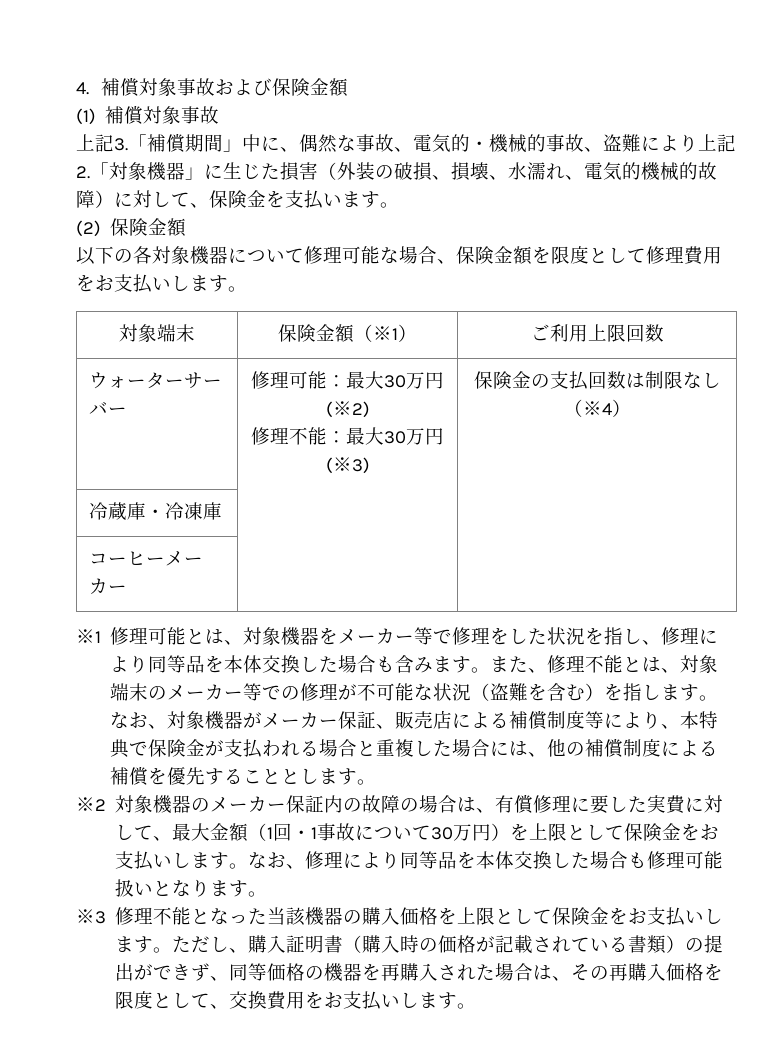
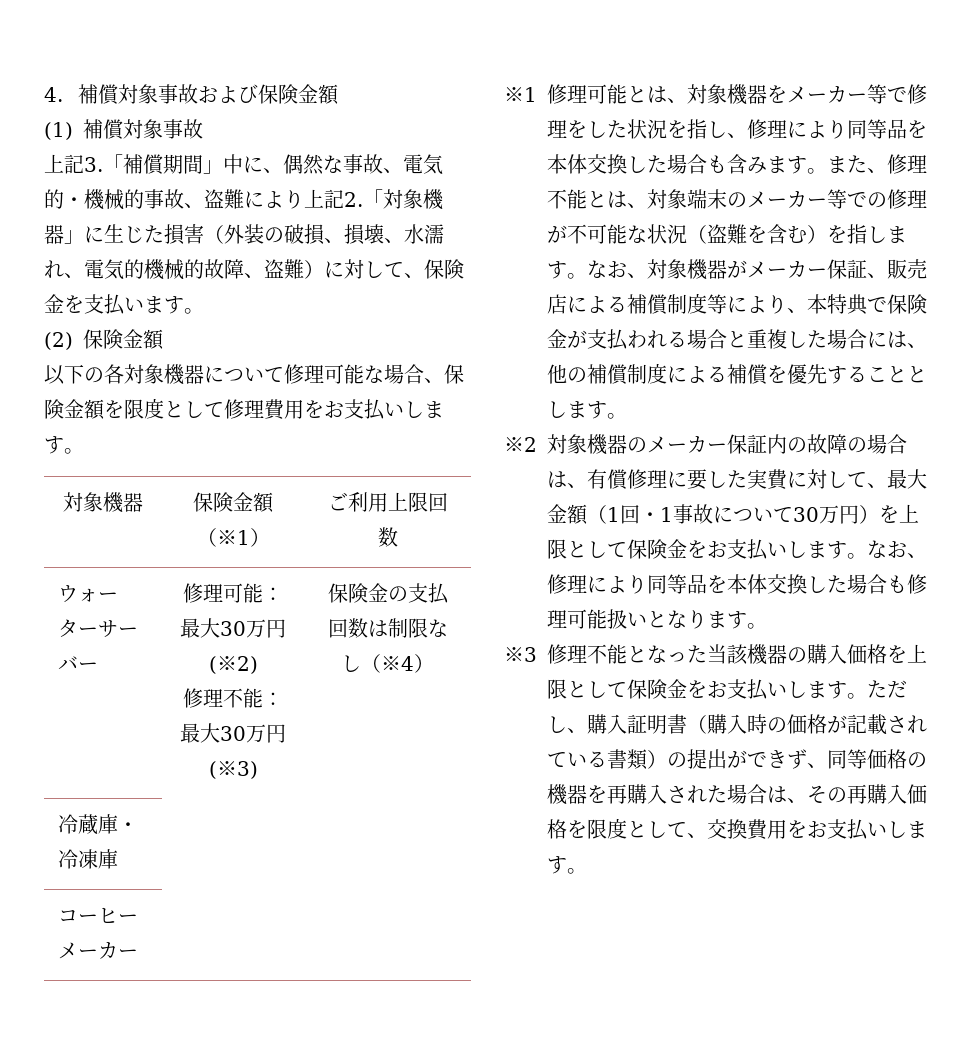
- 上記3.「補償期間」中に、偶然な事故、電気的・機械的事故、盗難により上記2.「対象機器」に生じた損害（外装の破損、損壊、水濡れ、電気的機械的故障）に対して、保険金を支払います。
+ 上記3.「補償期間」中に、偶然な事故、電気的・機械的事故、盗難により上記2.「対象機器」に生じた損害（外装の破損、損壊、水濡れ、電気的機械的故障、盗難）に対して、保険金を支払います。
- 対象端末 | 保険金額（※1） | ご利用上限回数
+ 対象機器 | 保険金額（※1） | ご利用上限回数

